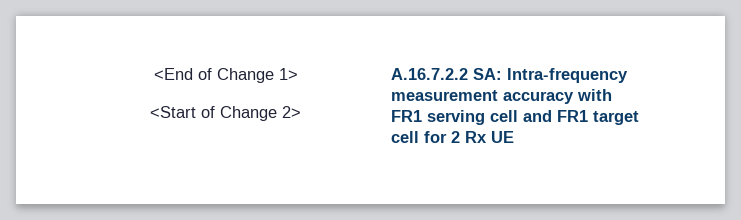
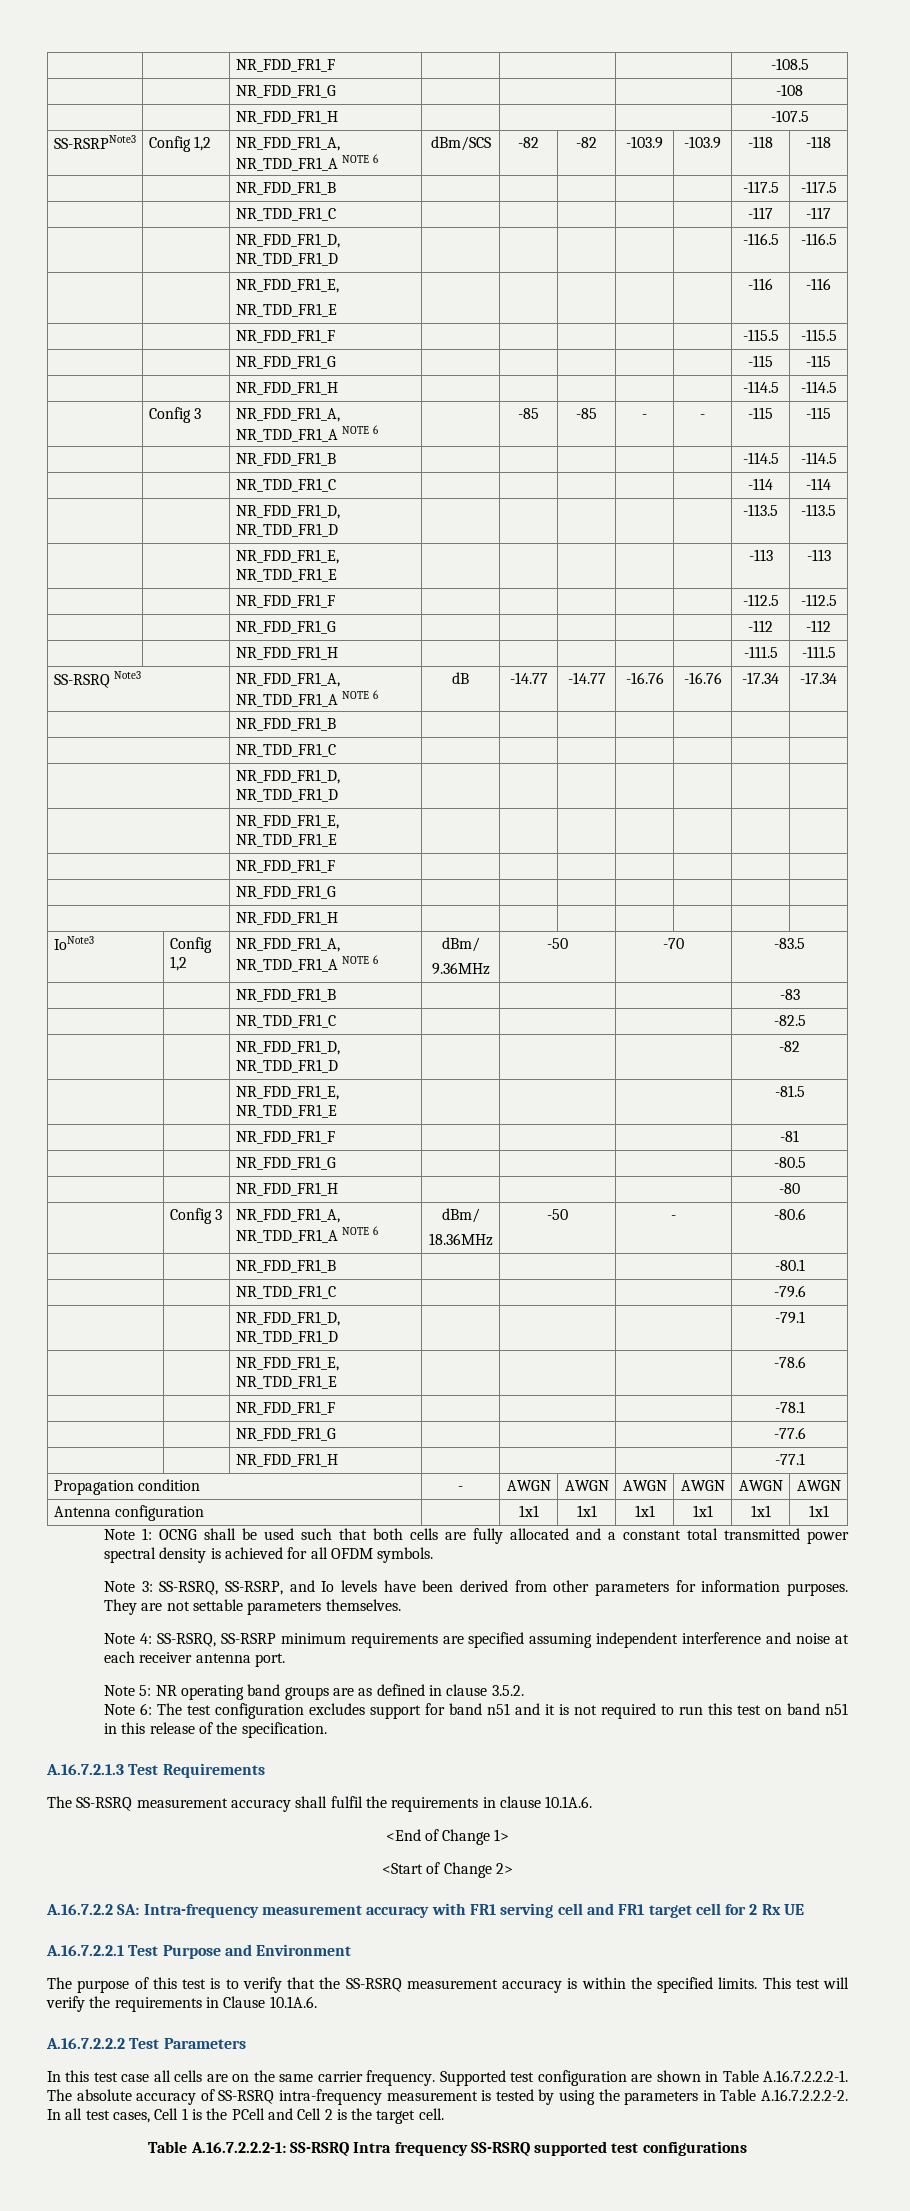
+ | | NR_FDD_FR1_F | | | | -108.5
+ | | NR_FDD_FR1_G | | | | -108
+ | | NR_FDD_FR1_H | | | | -107.5
+ SS-RSRPNote3 | Config 1,2 | NR_FDD_FR1_A, NR_TDD_FR1_A NOTE 6 | dBm/SCS | -82 | -82 | -103.9 | -103.9 | -118 | -118
+ | | NR_FDD_FR1_B | | | | | | -117.5 | -117.5
+ | | NR_TDD_FR1_C | | | | | | -117 | -117
+ | | NR_FDD_FR1_D, NR_TDD_FR1_D | | | | | | -116.5 | -116.5
+ | | NR_FDD_FR1_E,
+ NR_TDD_FR1_E | | | | | | -116 | -116
+ | | NR_FDD_FR1_F | | | | | | -115.5 | -115.5
+ | | NR_FDD_FR1_G | | | | | | -115 | -115
+ | | NR_FDD_FR1_H | | | | | | -114.5 | -114.5
+ | Config 3 | NR_FDD_FR1_A, NR_TDD_FR1_A NOTE 6 | | -85 | -85 | - | - | -115 | -115
+ | | NR_FDD_FR1_B | | | | | | -114.5 | -114.5
+ | | NR_TDD_FR1_C | | | | | | -114 | -114
+ | | NR_FDD_FR1_D, NR_TDD_FR1_D | | | | | | -113.5 | -113.5
+ | | NR_FDD_FR1_E, NR_TDD_FR1_E | | | | | | -113 | -113
+ | | NR_FDD_FR1_F | | | | | | -112.5 | -112.5
+ | | NR_FDD_FR1_G | | | | | | -112 | -112
+ | | NR_FDD_FR1_H | | | | | | -111.5 | -111.5
+ SS-RSRQ Note3 | NR_FDD_FR1_A, NR_TDD_FR1_A NOTE 6 | dB | -14.77 | -14.77 | -16.76 | -16.76 | -17.34 | -17.34
+ | NR_FDD_FR1_B | | | | | | |
+ | NR_TDD_FR1_C | | | | | | |
+ | NR_FDD_FR1_D, NR_TDD_FR1_D | | | | | | |
+ | NR_FDD_FR1_E, NR_TDD_FR1_E | | | | | | |
+ | NR_FDD_FR1_F | | | | | | |
+ | NR_FDD_FR1_G | | | | | | |
+ | NR_FDD_FR1_H | | | | | | |
+ IoNote3 | Config 1,2 | NR_FDD_FR1_A, NR_TDD_FR1_A NOTE 6 | dBm/
+ 9.36MHz | -50 | -70 | -83.5
+ | | NR_FDD_FR1_B | | | | -83
+ | | NR_TDD_FR1_C | | | | -82.5
+ | | NR_FDD_FR1_D, NR_TDD_FR1_D | | | | -82
+ | | NR_FDD_FR1_E, NR_TDD_FR1_E | | | | -81.5
+ | | NR_FDD_FR1_F | | | | -81
+ | | NR_FDD_FR1_G | | | | -80.5
+ | | NR_FDD_FR1_H | | | | -80
+ | Config 3 | NR_FDD_FR1_A, NR_TDD_FR1_A NOTE 6 | dBm/
+ 18.36MHz | -50 | - | -80.6
+ | | NR_FDD_FR1_B | | | | -80.1
+ | | NR_TDD_FR1_C | | | | -79.6
+ | | NR_FDD_FR1_D, NR_TDD_FR1_D | | | | -79.1
+ | | NR_FDD_FR1_E, NR_TDD_FR1_E | | | | -78.6
+ | | NR_FDD_FR1_F | | | | -78.1
+ | | NR_FDD_FR1_G | | | | -77.6
+ | | NR_FDD_FR1_H | | | | -77.1
+ Propagation condition | - | AWGN | AWGN | AWGN | AWGN | AWGN | AWGN
+ Antenna configuration | | 1x1 | 1x1 | 1x1 | 1x1 | 1x1 | 1x1
+ Note 1: OCNG shall be used such that both cells are fully allocated and a constant total transmitted power spectral density is achieved for all OFDM symbols.
+ Note 3: SS-RSRQ, SS-RSRP, and Io levels have been derived from other parameters for information purposes. They are not settable parameters themselves.
+ Note 4: SS-RSRQ, SS-RSRP minimum requirements are specified assuming independent interference and noise at each receiver antenna port.
+ Note 5: NR operating band groups are as defined in clause 3.5.2.
+ Note 6: The test configuration excludes support for band n51 and it is not required to run this test on band n51 in this release of the specification.
+ A.16.7.2.1.3 Test Requirements
+ The SS-RSRQ measurement accuracy shall fulfil the requirements in clause 10.1A.6.
+ A.16.7.2.2.1 Test Purpose and Environment
+ The purpose of this test is to verify that the SS-RSRQ measurement accuracy is within the specified limits. This test will verify the requirements in Clause 10.1A.6.
+ A.16.7.2.2.2 Test Parameters
+ In this test case all cells are on the same carrier frequency. Supported test configuration are shown in Table A.16.7.2.2.2-1. The absolute accuracy of SS-RSRQ intra-frequency measurement is tested by using the parameters in Table A.16.7.2.2.2-2. In all test cases, Cell 1 is the PCell and Cell 2 is the target cell.
+ Table A.16.7.2.2.2-1: SS-RSRQ Intra frequency SS-RSRQ supported test configurations

